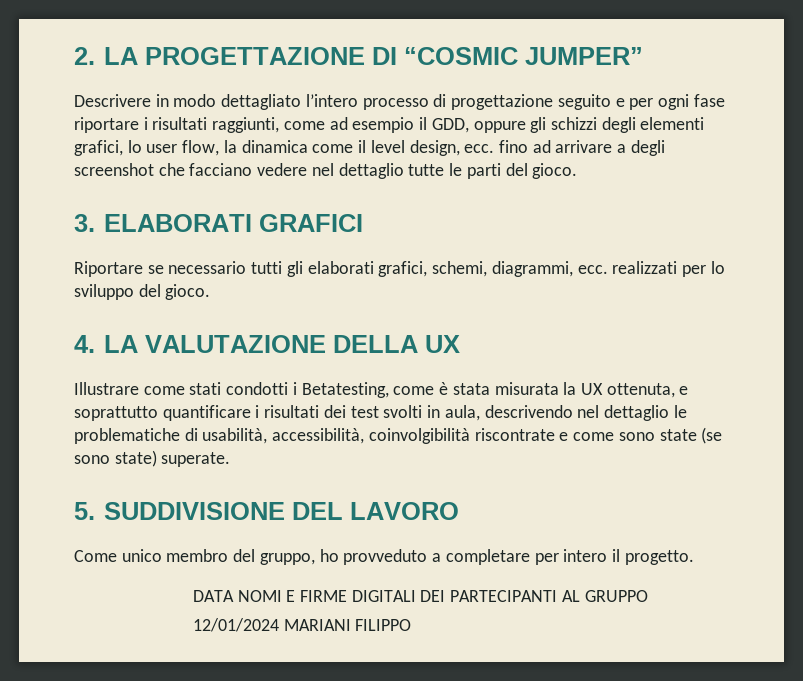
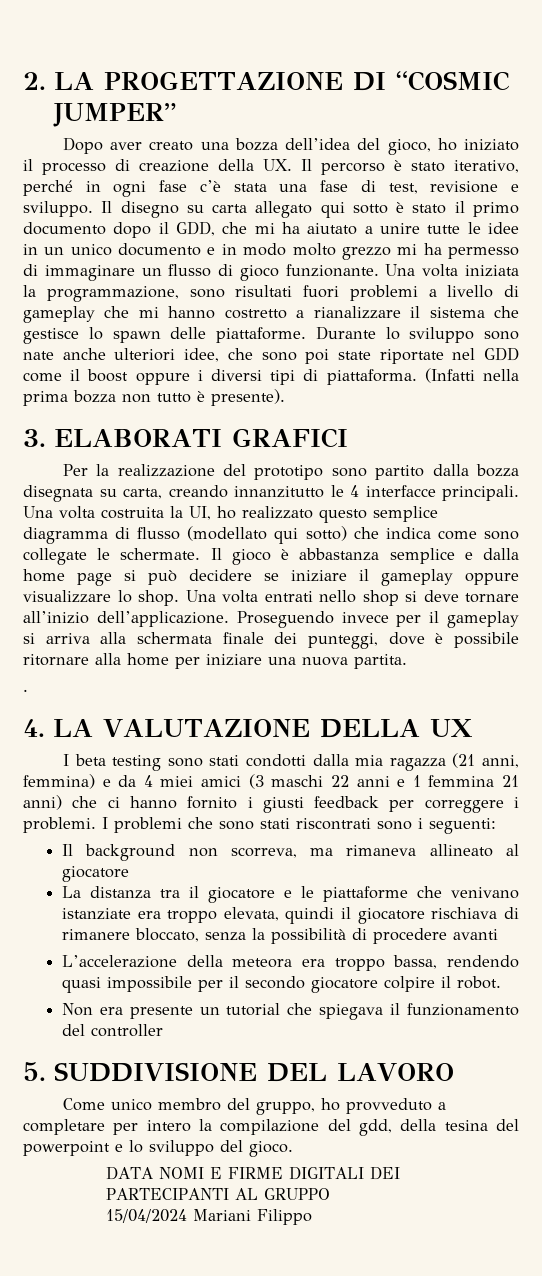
- Descrivere in modo dettagliato l’intero processo di progettazione seguito e per ogni fase riportare i risultati raggiunti, come ad esempio il GDD, oppure gli schizzi degli elementi grafici, lo user flow, la dinamica come il level design, ecc. fino ad arrivare a degli screenshot che facciano vedere nel dettaglio tutte le parti del gioco.
+ Dopo aver creato una bozza dell’idea del gioco, ho iniziato il processo di creazione della UX. Il percorso è stato iterativo, perché in ogni fase c’è stata una fase di test, revisione e sviluppo. Il disegno su carta allegato qui sotto è stato il primo documento dopo il GDD, che mi ha aiutato a unire tutte le idee in un unico documento e in modo molto grezzo mi ha permesso di immaginare un flusso di gioco funzionante. Una volta iniziata la programmazione, sono risultati fuori problemi a livello di gameplay che mi hanno costretto a rianalizzare il sistema che gestisce lo spawn delle piattaforme. Durante lo sviluppo sono nate anche ulteriori idee, che sono poi state riportate nel GDD come il boost oppure i diversi tipi di piattaforma. (Infatti nella prima bozza non tutto è presente).
  3. ELABORATI GRAFICI
- Riportare se necessario tutti gli elaborati grafici, schemi, diagrammi, ecc. realizzati per lo sviluppo del gioco.
+ Per la realizzazione del prototipo sono partito dalla bozza disegnata su carta, creando innanzitutto le 4 interfacce principali. Una volta costruita la UI, ho realizzato questo semplice diagramma di flusso (modellato qui sotto) che indica come sono collegate le schermate. Il gioco è abbastanza semplice e dalla home page si può decidere se iniziare il gameplay oppure visualizzare lo shop. Una volta entrati nello shop si deve tornare all’inizio dell’applicazione. Proseguendo invece per il gameplay si arriva alla schermata finale dei punteggi, dove è possibile ritornare alla home per iniziare una nuova partita.
+ .
- Illustrare come stati condotti i Betatesting, come è stata misurata la UX ottenuta, e soprattutto quantificare i risultati dei test svolti in aula, descrivendo nel dettaglio le problematiche di usabilità, accessibilità, coinvolgibilità riscontrate e come sono state (se sono state) superate.
+ I beta testing sono stati condotti dalla mia ragazza (21 anni, femmina) e da 4 miei amici (3 maschi 22 anni e 1 femmina 21 anni) che ci hanno fornito i giusti feedback per correggere i problemi. I problemi che sono stati riscontrati sono i seguenti:
+ Il background non scorreva, ma rimaneva allineato al giocatore
+ La distanza tra il giocatore e le piattaforme che venivano istanziate era troppo elevata, quindi il giocatore rischiava di rimanere bloccato, senza la possibilità di procedere avanti
+ L’accelerazione della meteora era troppo bassa, rendendo quasi impossibile per il secondo giocatore colpire il robot.
+ Non era presente un tutorial che spiegava il funzionamento del controller
- Come unico membro del gruppo, ho provveduto a completare per intero il progetto.
+ Come unico membro del gruppo, ho provveduto a completare per intero la compilazione del gdd, della tesina del powerpoint e lo sviluppo del gioco.
- 12/01/2024 MARIANI FILIPPO
+ 15/04/2024 Mariani Filippo

